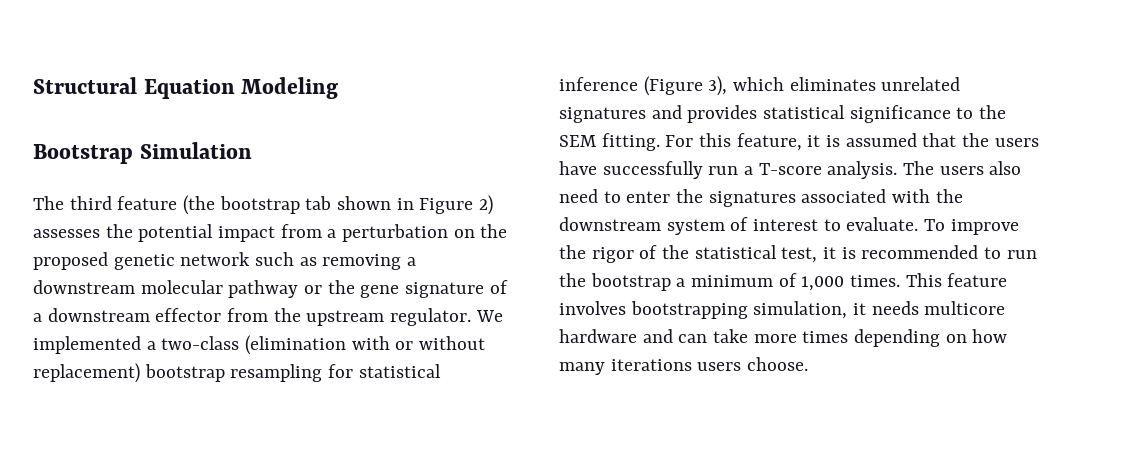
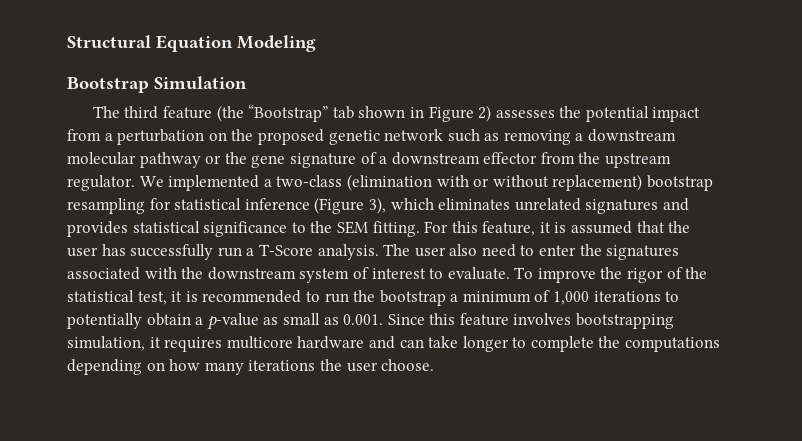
- The third feature (the bootstrap tab shown in Figure 2) assesses the potential impact from a perturbation on the proposed genetic network such as removing a downstream molecular pathway or the gene signature of a downstream effector from the upstream regulator.
+ The third feature (the “Bootstrap” tab shown in Figure 2) assesses the potential impact from a perturbation on the proposed genetic network such as removing a downstream molecular pathway or the gene signature of a downstream effector from the upstream regulator.
- For this feature, it is assumed that the users have successfully run a T-score analysis.
+ For this feature, it is assumed that the user has successfully run a T-Score analysis.
- The users also need to enter the signatures associated with the downstream system of interest to evaluate.
+ The user also need to enter the signatures associated with the downstream system of interest to evaluate.
- To improve the rigor of the statistical test, it is recommended to run the bootstrap a minimum of 1,000 times. This feature involves bootstrapping simulation, it needs multicore hardware and can take more times depending on how many iterations users choose.
+ To improve the rigor of the statistical test, it is recommended to run the bootstrap a minimum of 1,000 iterations to potentially obtain a p-value as small as 0.001. Since this feature involves bootstrapping simulation, it requires multicore hardware and can take longer to complete the computations depending on how many iterations the user choose.

